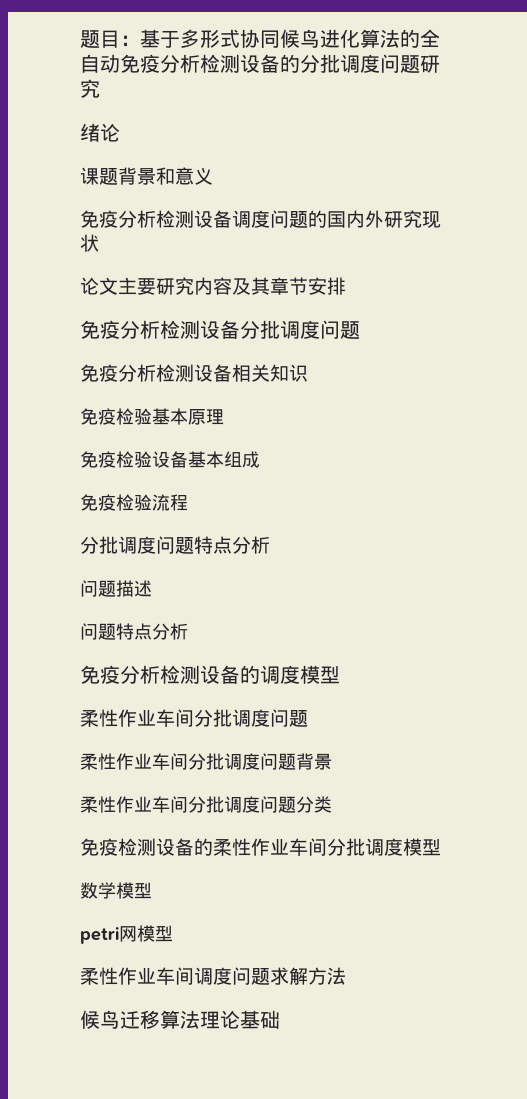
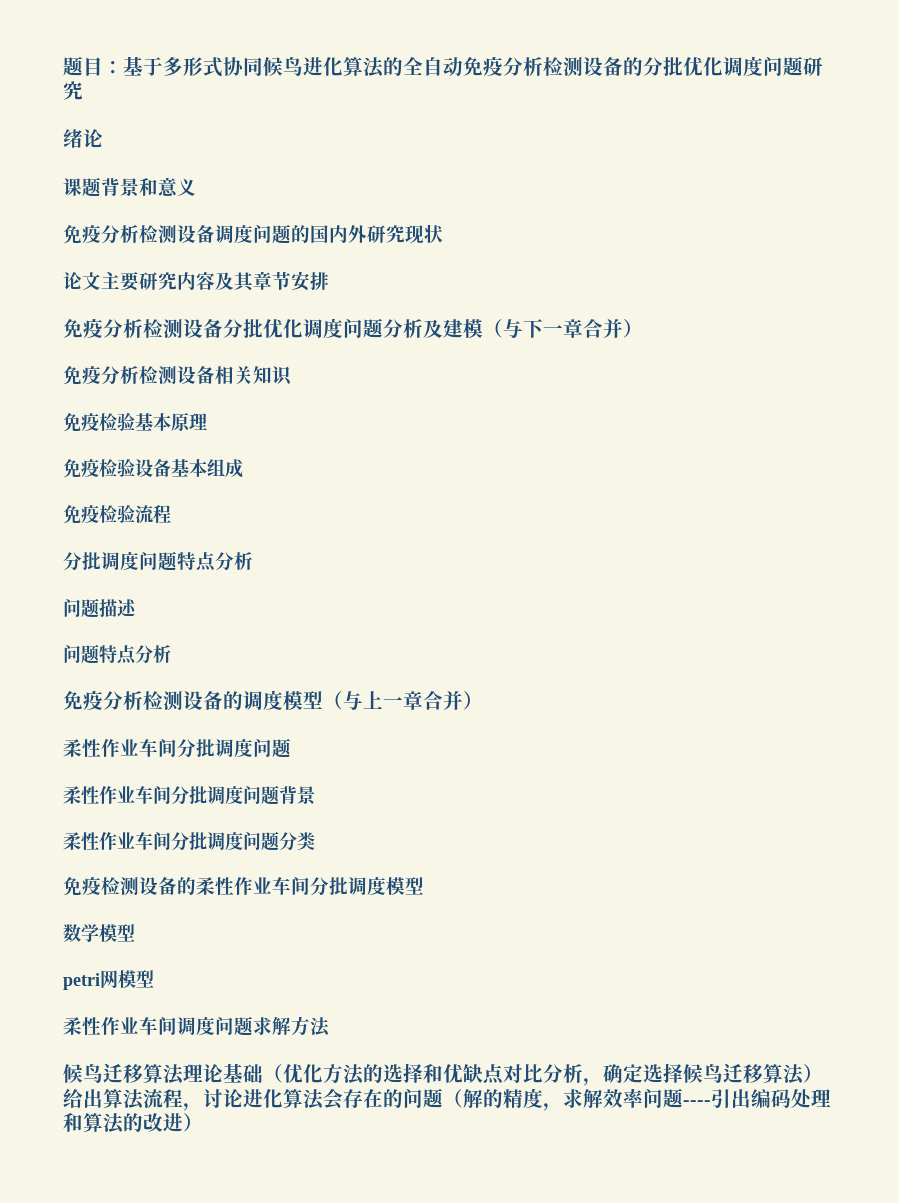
- 题目：基于多形式协同候鸟进化算法的全自动免疫分析检测设备的分批调度问题研究
+ 题目：基于多形式协同候鸟进化算法的全自动免疫分析检测设备的分批优化调度问题研究
- 免疫分析检测设备分批调度问题
+ 免疫分析检测设备分批优化调度问题分析及建模（与下一章合并）
- 免疫分析检测设备的调度模型
+ 免疫分析检测设备的调度模型（与上一章合并）
- 候鸟迁移算法理论基础
+ 候鸟迁移算法理论基础（优化方法的选择和优缺点对比分析，确定选择候鸟迁移算法）给出算法流程，讨论进化算法会存在的问题（解的精度，求解效率问题----引出编码处理和算法的改进）

